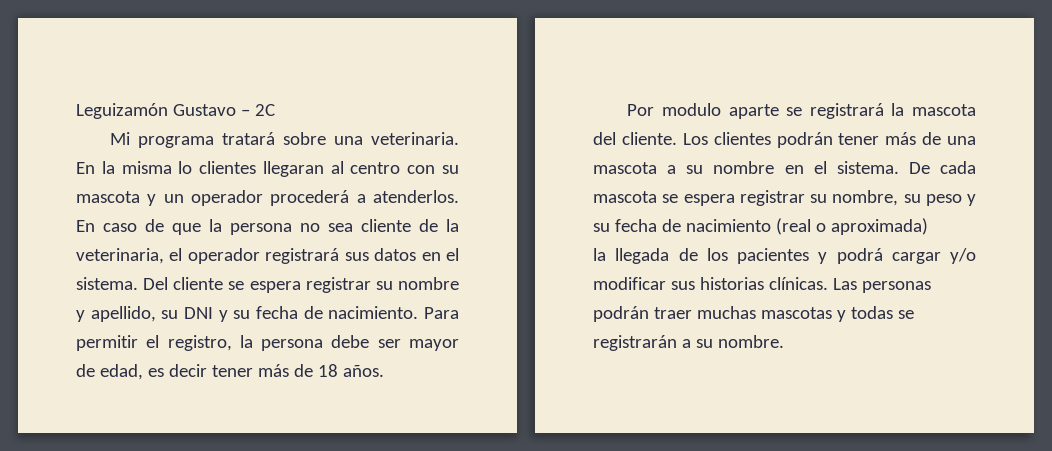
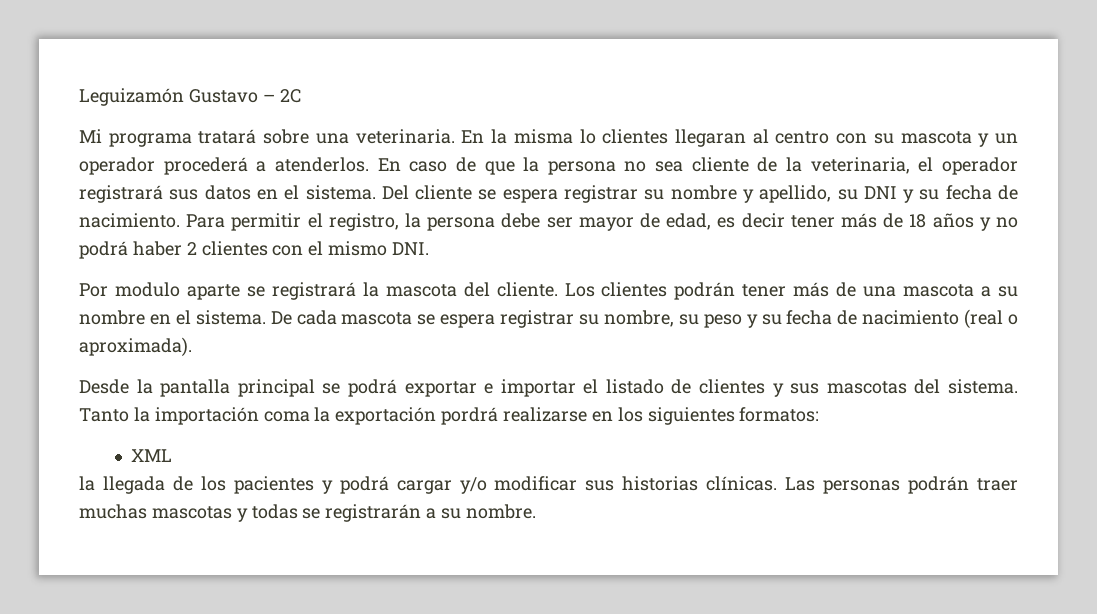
- Para permitir el registro, la persona debe ser mayor de edad, es decir tener más de 18 años.
+ Para permitir el registro, la persona debe ser mayor de edad, es decir tener más de 18 años y no podrá haber 2 clientes con el mismo DNI.
- De cada mascota se espera registrar su nombre, su peso y su fecha de nacimiento (real o aproximada)
+ De cada mascota se espera registrar su nombre, su peso y su fecha de nacimiento (real o aproximada).
+ Desde la pantalla principal se podrá exportar e importar el listado de clientes y sus mascotas del sistema. Tanto la importación coma la exportación pordrá realizarse en los siguientes formatos:
+ XML

